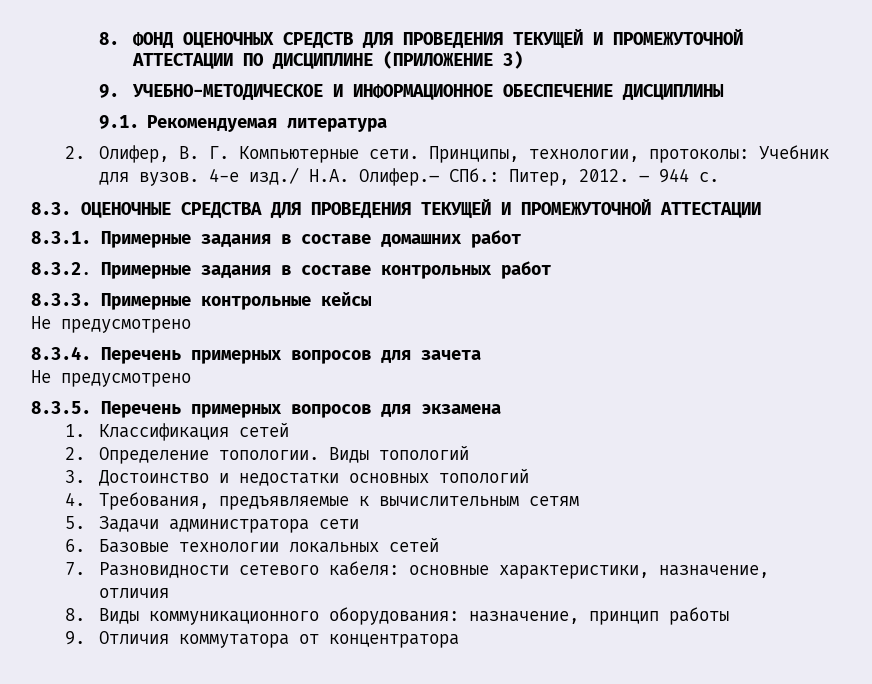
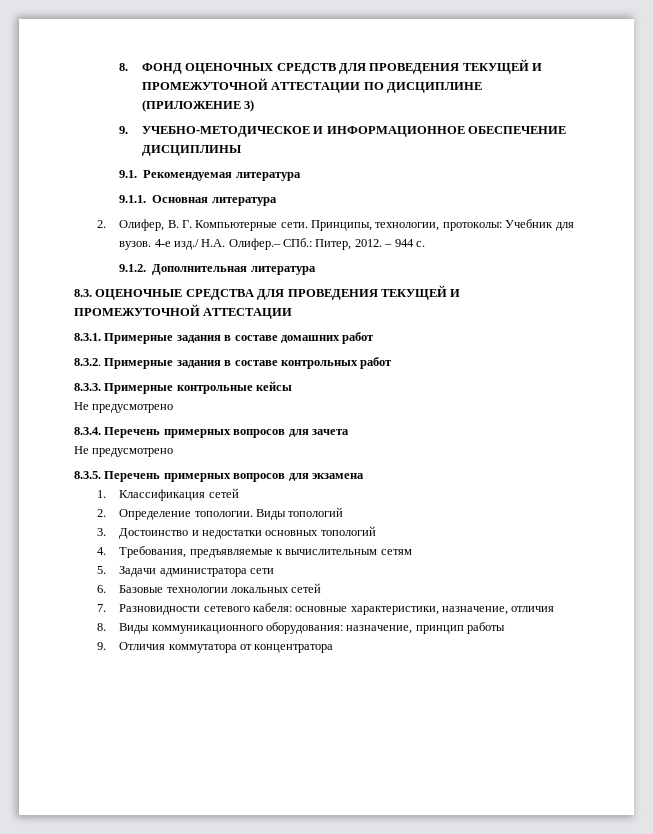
+ 9.1.1. Основная литература
+ 9.1.2. Дополнительная литература

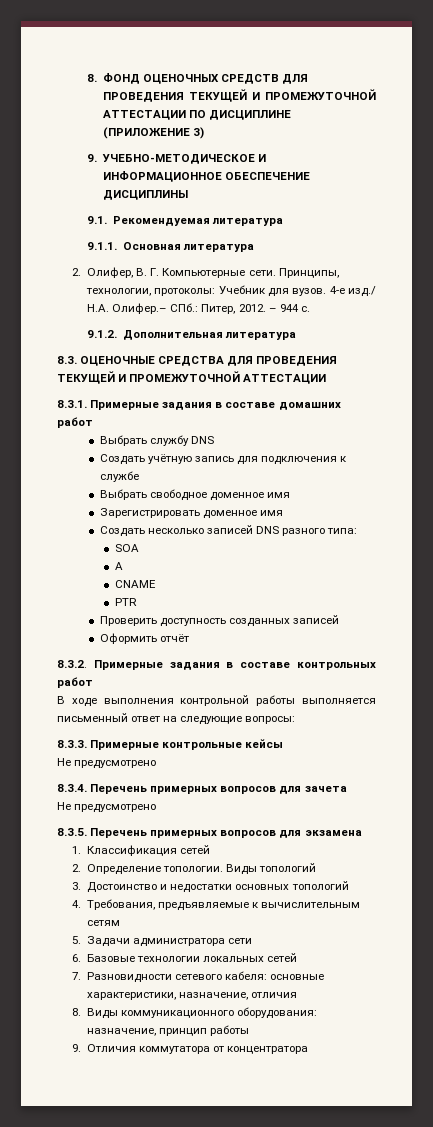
+ Выбрать службу DNS
+ Создать учётную запись для подключения к службе
+ Выбрать свободное доменное имя
+ Зарегистрировать доменное имя
+ Создать несколько записей DNS разного типа:
+ SOA
+ A
+ CNAME
+ PTR
+ Проверить доступность созданных записей
+ Оформить отчёт
+ В ходе выполнения контрольной работы выполняется письменный ответ на следующие вопросы:

